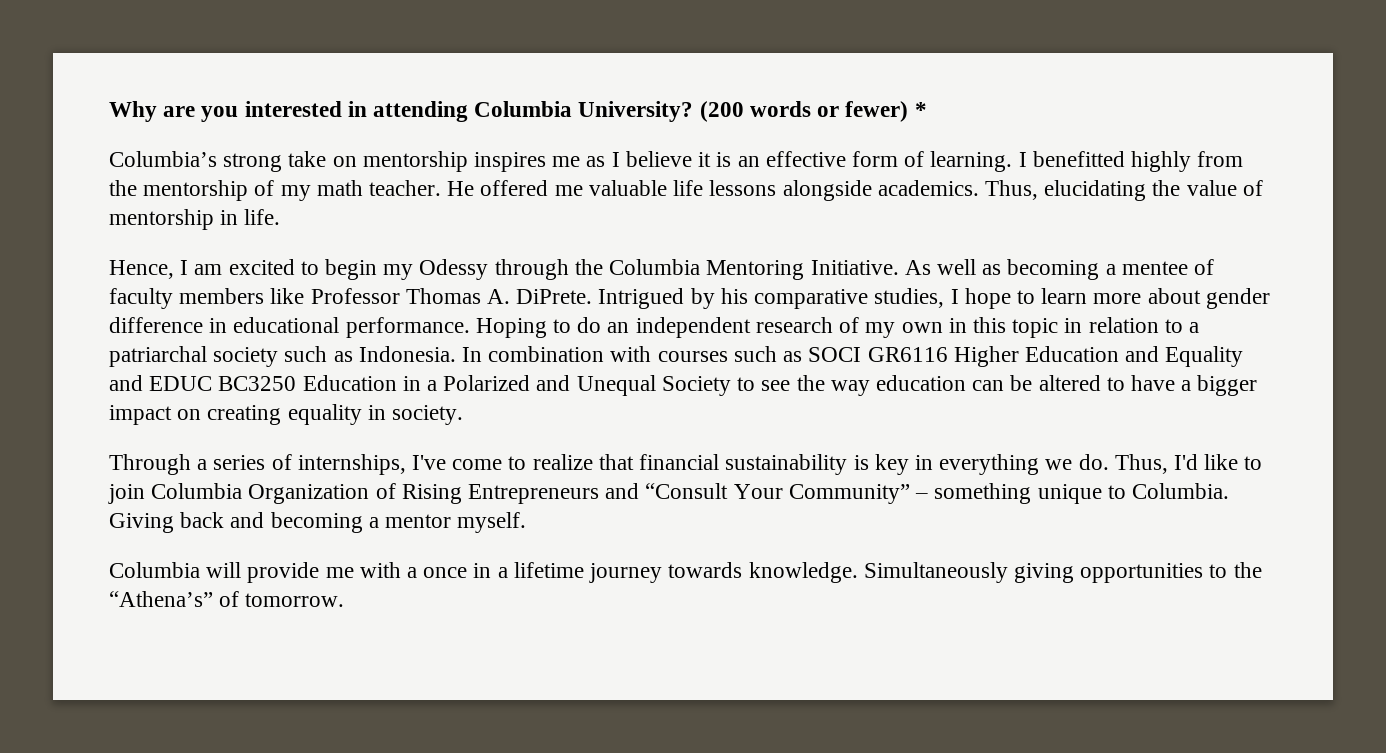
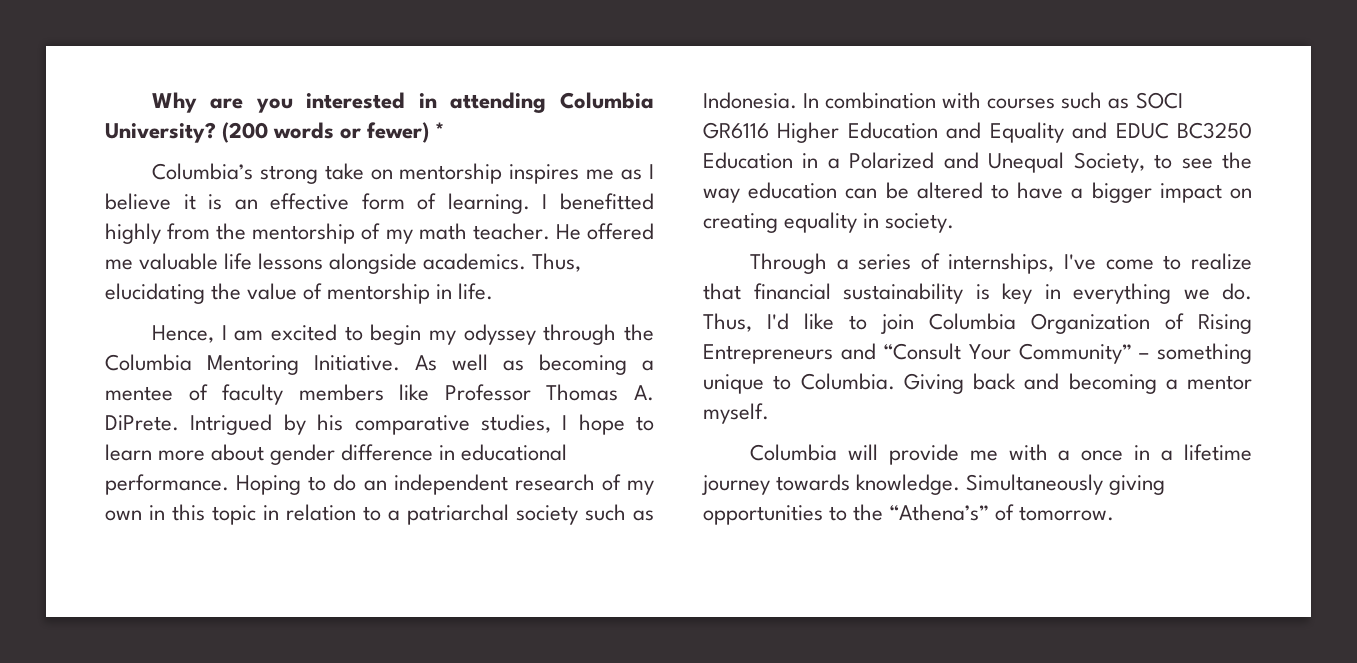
- Hence, I am excited to begin my Odessy through the Columbia Mentoring Initiative.
+ Hence, I am excited to begin my odyssey through the Columbia Mentoring Initiative.
- In combination with courses such as SOCI GR6116 Higher Education and Equality and EDUC BC3250 Education in a Polarized and Unequal Society to see the way education can be altered to have a bigger impact on creating equality in society.
+ In combination with courses such as SOCI GR6116 Higher Education and Equality and EDUC BC3250 Education in a Polarized and Unequal Society, to see the way education can be altered to have a bigger impact on creating equality in society.

